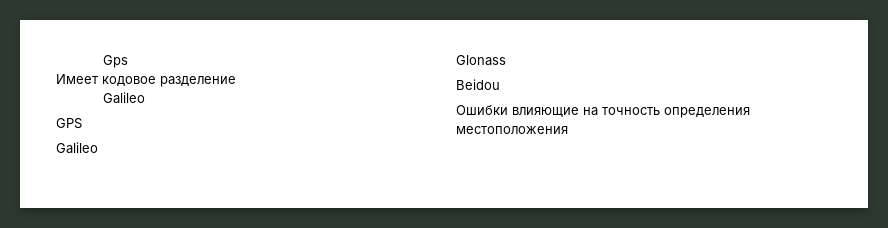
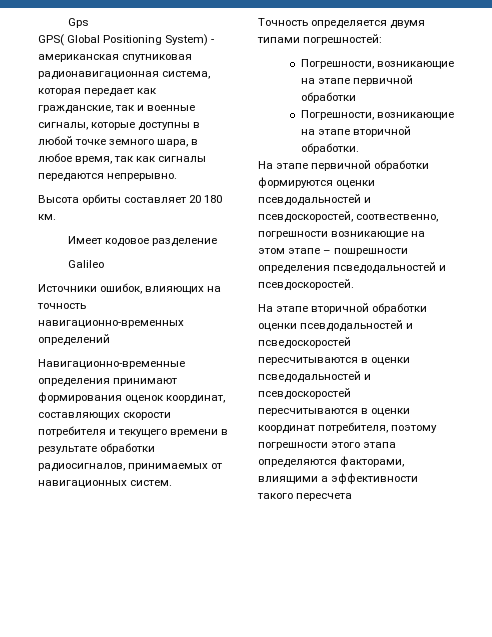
+ GPS( Global Positioning System) - американская спутниковая радионавигационная система, которая передает как гражданские, так и военные сигналы, которые доступны в любой точке земного шара, в любое время, так как сигналы передаются непрерывно.
+ Высота орбиты составляет 20 180 км.
  Имеет кодовое разделение
  Galileo
- GPS
- Galileo
- Glonass
- Beidou
- Ошибки влияющие на точность определения местоположения
+ Источники ошибок, влияющих на точность навигационно-временных определений
+ Навигационно-временные определения принимают формирования оценок координат, составляющих скорости потребителя и текущего времени в результате обработки радиосигналов, принимаемых от навигационных систем.
+ Точность определяется двумя типами погрешностей:
+ Погрешности, возникающие на этапе первичной обработки
+ Погрешности, возникающие на этапе вторичной обработки.
+ На этапе первичной обработки формируются оценки псевдодальностей и псевдоскоростей, соотвественно, погрешности возникающие на этом этапе – пошрешности определения псведодальностей и псевдоскоростей.
+ На этапе вторичной обработки оценки псевдодальностей и псведоскоростей пересчитываются в оценки псведодальностей и псевдоскоростей пересчитываются в оценки координат потребителя, поэтому погрешности этого этапа определяются факторами, влиящими а эффективности такого пересчета

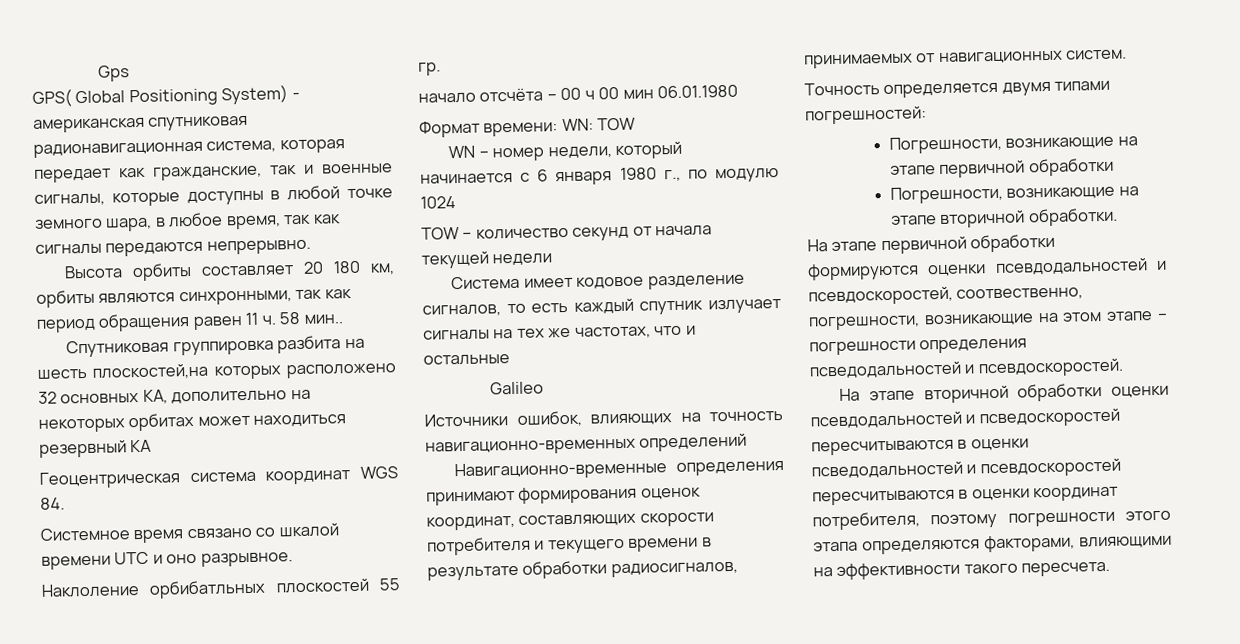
- Высота орбиты составляет 20 180 км.
- Имеет кодовое разделение
+ Высота орбиты составляет 20 180 км, орбиты являются синхронными, так как период обращения равен 11 ч. 58 мин..
+ Спутниковая группировка разбита на шесть плоскостей,на которых расположено 32 основных КА, дополительно на некоторых орбитах может находиться резервный КА
+ Геоцентрическая система координат WGS 84.
+ Системное время связано со шкалой времени UTC и оно разрывное.
+ Наклоление орбибатльных плоскостей 55 гр.
+ начало отсчёта – 00 ч 00 мин 06.01.1980
+ Формат времени: WN: TOW
+ WN – номер недели, который начинается с 6 января 1980 г., по модулю 1024
+ TOW – количество секунд от начала текущей недели
+ Система имеет кодовое разделение сигналов, то есть каждый спутник излучает сигналы на тех же частотах, что и остальные
- На этапе первичной обработки формируются оценки псевдодальностей и псевдоскоростей, соотвественно, погрешности возникающие на этом этапе – пошрешности определения псведодальностей и псевдоскоростей.
+ На этапе первичной обработки формируются оценки псевдодальностей и псевдоскоростей, соотвественно, погрешности, возникающие на этом этапе – погрешности определения псведодальностей и псевдоскоростей.
- На этапе вторичной обработки оценки псевдодальностей и псведоскоростей пересчитываются в оценки псведодальностей и псевдоскоростей пересчитываются в оценки координат потребителя, поэтому погрешности этого этапа определяются факторами, влиящими а эффективности такого пересчета
+ На этапе вторичной обработки оценки псевдодальностей и псведоскоростей пересчитываются в оценки псведодальностей и псевдоскоростей пересчитываются в оценки координат потребителя, поэтому погрешности этого этапа определяются факторами, влияющими на эффективности такого пересчета.

